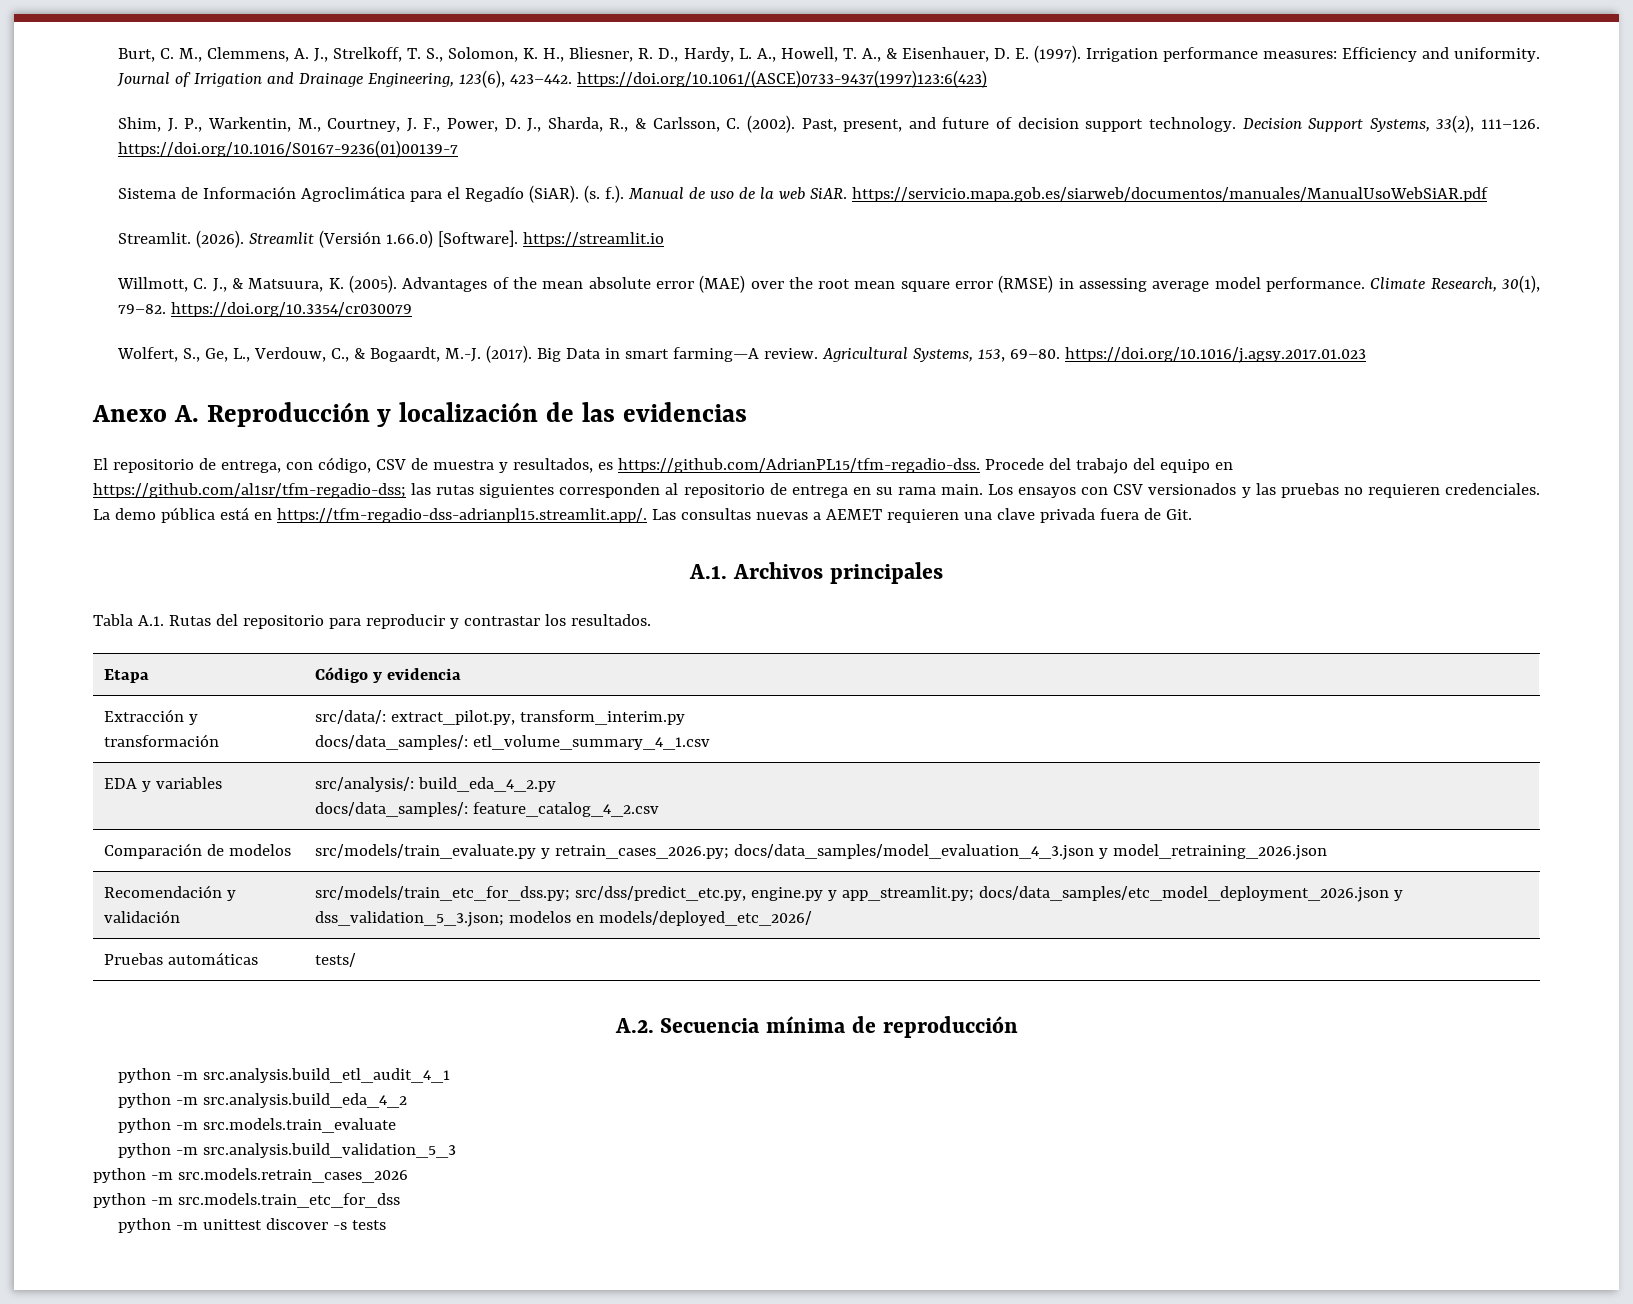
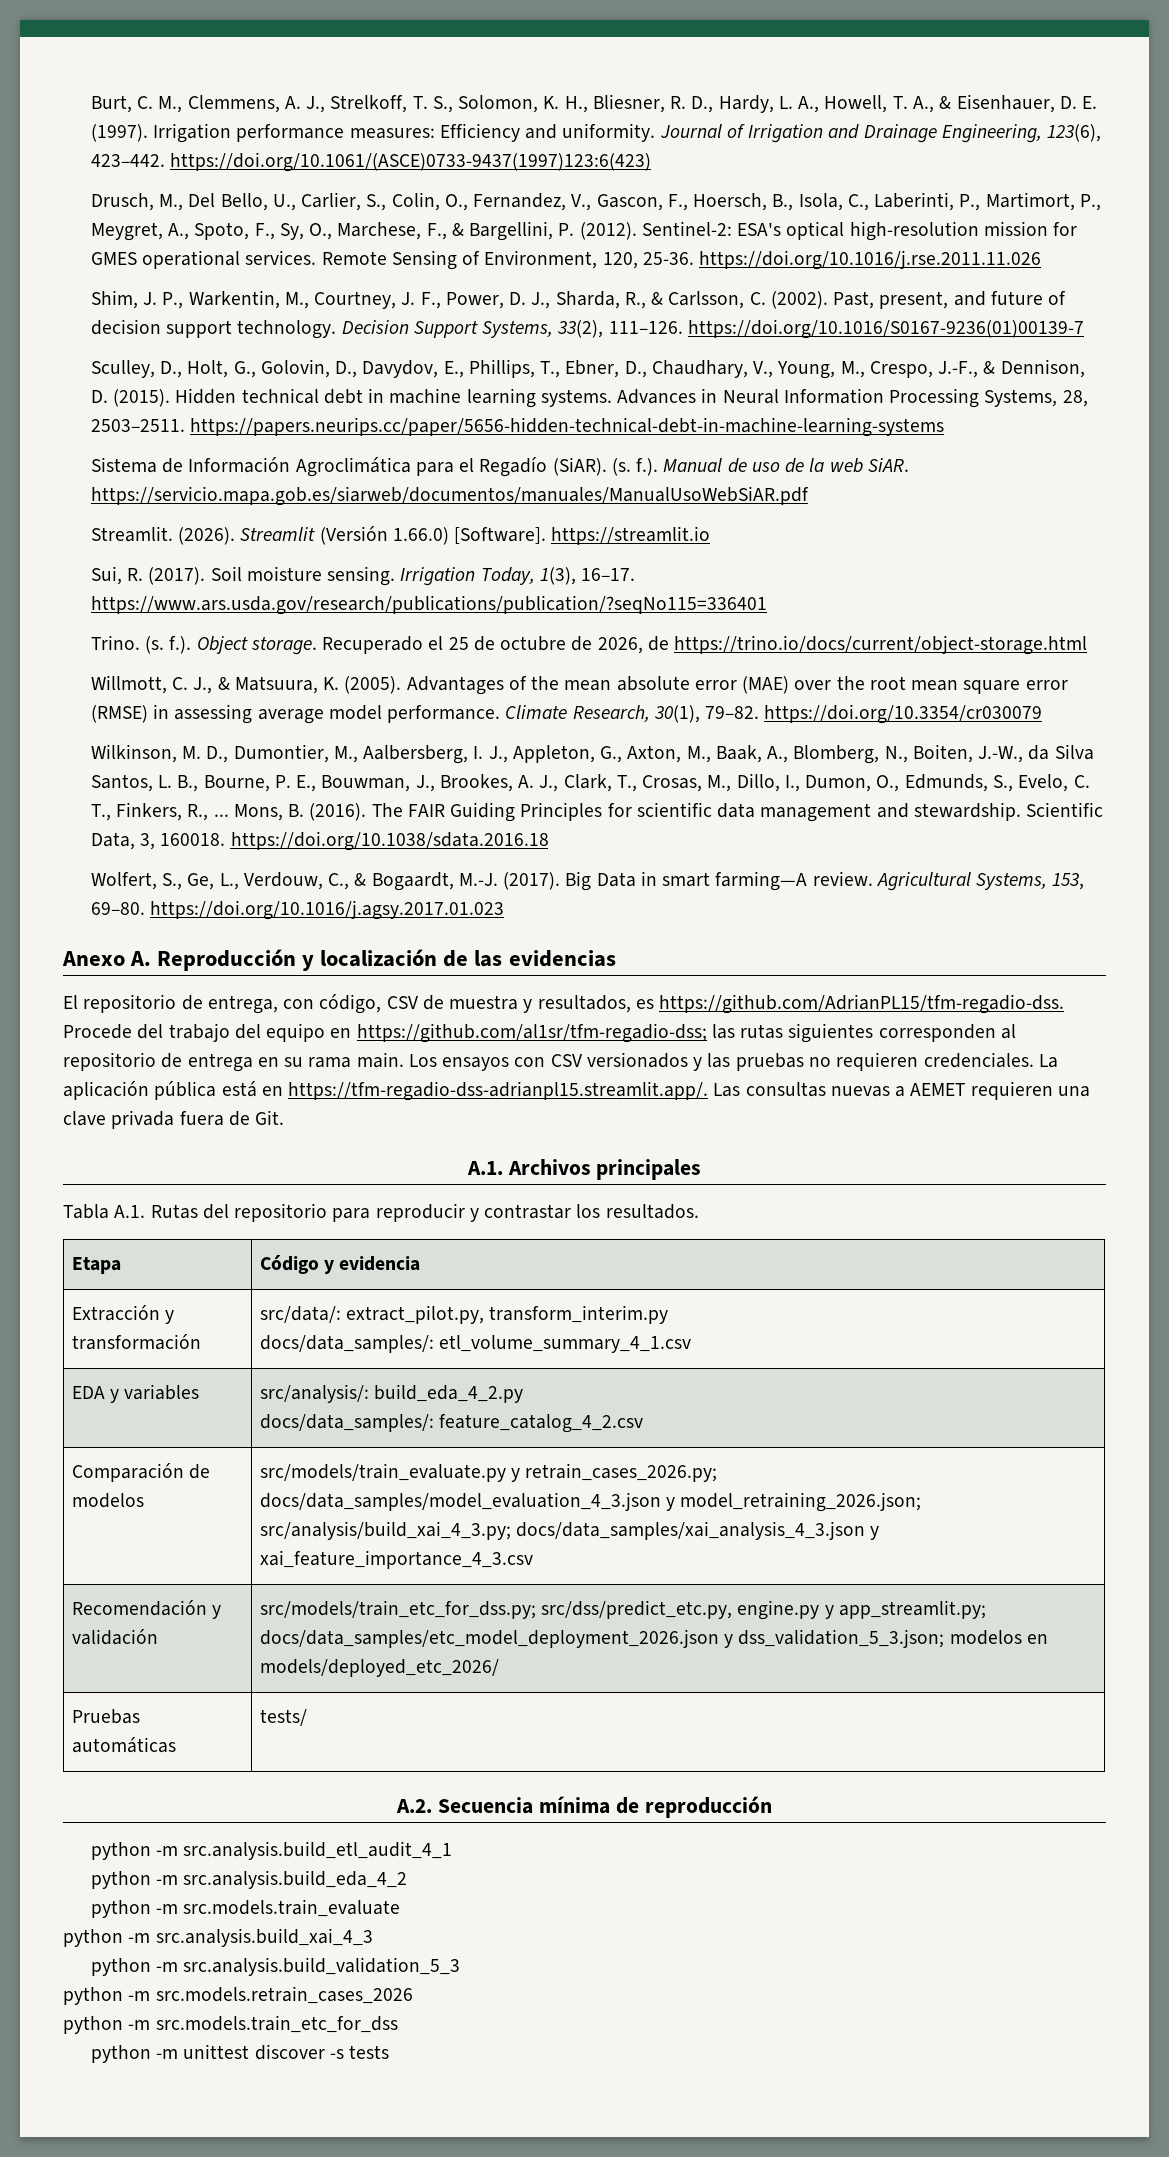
+ Drusch, M., Del Bello, U., Carlier, S., Colin, O., Fernandez, V., Gascon, F., Hoersch, B., Isola, C., Laberinti, P., Martimort, P., Meygret, A., Spoto, F., Sy, O., Marchese, F., & Bargellini, P. (2012). Sentinel-2: ESA's optical high-resolution mission for GMES operational services. Remote Sensing of Environment, 120, 25-36. https://doi.org/10.1016/j.rse.2011.11.026
+ Sculley, D., Holt, G., Golovin, D., Davydov, E., Phillips, T., Ebner, D., Chaudhary, V., Young, M., Crespo, J.-F., & Dennison, D. (2015). Hidden technical debt in machine learning systems. Advances in Neural Information Processing Systems, 28, 2503–2511. https://papers.neurips.cc/paper/5656-hidden-technical-debt-in-machine-learning-systems
+ Sui, R. (2017). Soil moisture sensing. Irrigation Today, 1(3), 16–17. https://www.ars.usda.gov/research/publications/publication/?seqNo115=336401
+ Trino. (s. f.). Object storage. Recuperado el 25 de octubre de 2026, de https://trino.io/docs/current/object-storage.html
+ Wilkinson, M. D., Dumontier, M., Aalbersberg, I. J., Appleton, G., Axton, M., Baak, A., Blomberg, N., Boiten, J.-W., da Silva Santos, L. B., Bourne, P. E., Bouwman, J., Brookes, A. J., Clark, T., Crosas, M., Dillo, I., Dumon, O., Edmunds, S., Evelo, C. T., Finkers, R., ... Mons, B. (2016). The FAIR Guiding Principles for scientific data management and stewardship. Scientific Data, 3, 160018. https://doi.org/10.1038/sdata.2016.18
- La demo pública está en https://tfm-regadio-dss-adrianpl15.streamlit.app/. Las consultas nuevas a AEMET requieren una clave privada fuera de Git.
+ La aplicación pública está en https://tfm-regadio-dss-adrianpl15.streamlit.app/. Las consultas nuevas a AEMET requieren una clave privada fuera de Git.
- Comparación de modelos | src/models/train_evaluate.py y retrain_cases_2026.py; docs/data_samples/model_evaluation_4_3.json y model_retraining_2026.json
+ Comparación de modelos | src/models/train_evaluate.py y retrain_cases_2026.py; docs/data_samples/model_evaluation_4_3.json y model_retraining_2026.json; src/analysis/build_xai_4_3.py; docs/data_samples/xai_analysis_4_3.json y xai_feature_importance_4_3.csv
+ python -m src.analysis.build_xai_4_3

